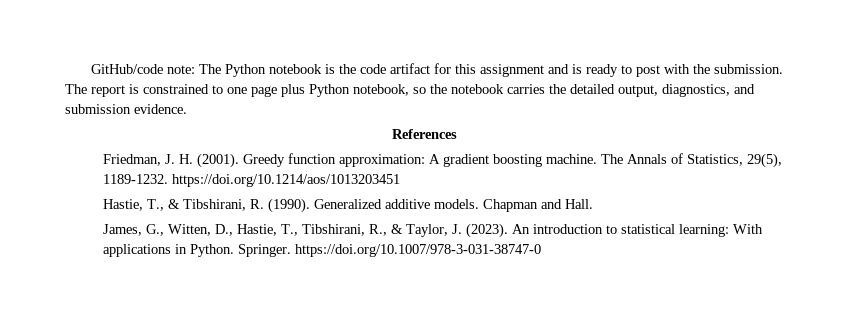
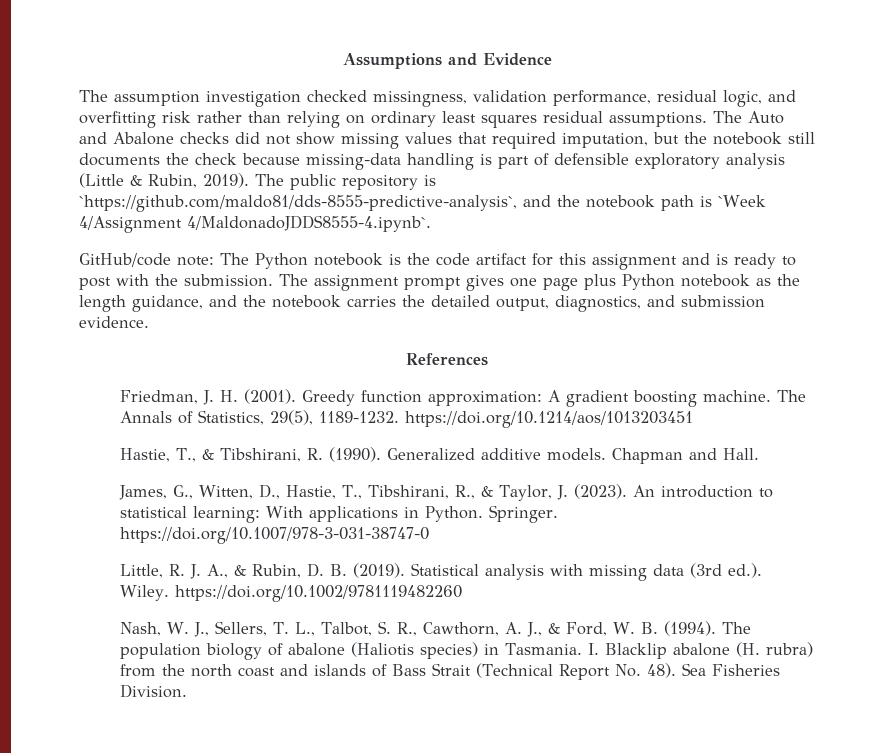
+ Assumptions and Evidence
+ The assumption investigation checked missingness, validation performance, residual logic, and overfitting risk rather than relying on ordinary least squares residual assumptions. The Auto and Abalone checks did not show missing values that required imputation, but the notebook still documents the check because missing-data handling is part of defensible exploratory analysis (Little & Rubin, 2019). The public repository is `https://github.com/maldo81/dds-8555-predictive-analysis`, and the notebook path is `Week 4/Assignment 4/MaldonadoJDDS8555-4.ipynb`.
- The report is constrained to one page plus Python notebook, so the notebook carries the detailed output, diagnostics, and submission evidence.
+ The assignment prompt gives one page plus Python notebook as the length guidance, and the notebook carries the detailed output, diagnostics, and submission evidence.
+ Little, R. J. A., & Rubin, D. B. (2019). Statistical analysis with missing data (3rd ed.). Wiley. https://doi.org/10.1002/9781119482260
+ Nash, W. J., Sellers, T. L., Talbot, S. R., Cawthorn, A. J., & Ford, W. B. (1994). The population biology of abalone (Haliotis species) in Tasmania. I. Blacklip abalone (H. rubra) from the north coast and islands of Bass Strait (Technical Report No. 48). Sea Fisheries Division.

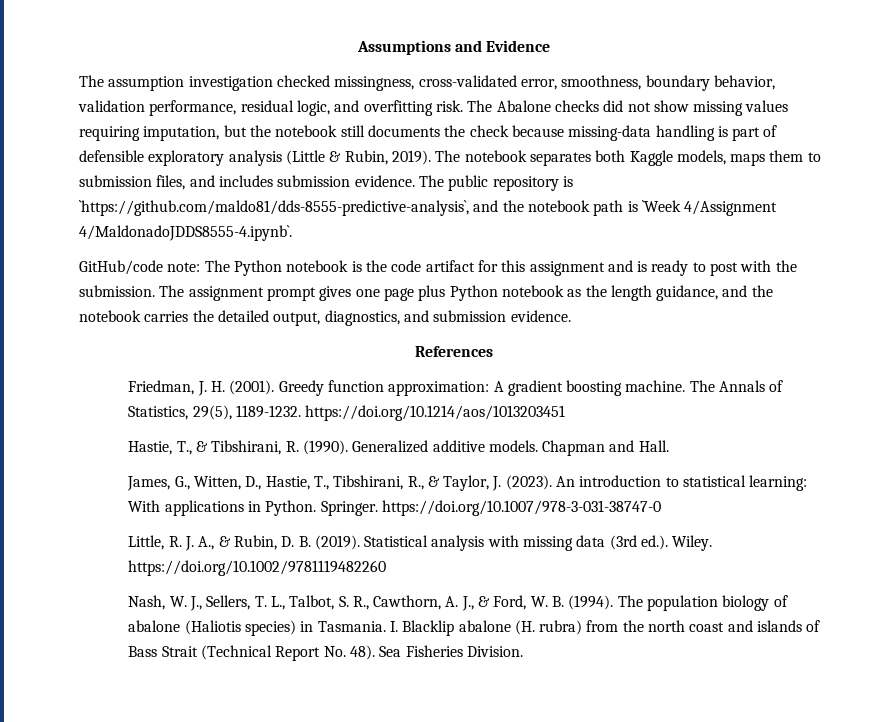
- The assumption investigation checked missingness, validation performance, residual logic, and overfitting risk rather than relying on ordinary least squares residual assumptions. The Auto and Abalone checks did not show missing values that required imputation, but the notebook still documents the check because missing-data handling is part of defensible exploratory analysis (Little & Rubin, 2019).
+ The assumption investigation checked missingness, cross-validated error, smoothness, boundary behavior, validation performance, residual logic, and overfitting risk. The Abalone checks did not show missing values requiring imputation, but the notebook still documents the check because missing-data handling is part of defensible exploratory analysis (Little & Rubin, 2019).
- The public repository is `https://github.com/maldo81/dds-8555-predictive-analysis`, and the notebook path is `Week 4/Assignment 4/MaldonadoJDDS8555-4.ipynb`.
+ The notebook separates both Kaggle models, maps them to submission files, and includes submission evidence. The public repository is `https://github.com/maldo81/dds-8555-predictive-analysis`, and the notebook path is `Week 4/Assignment 4/MaldonadoJDDS8555-4.ipynb`.

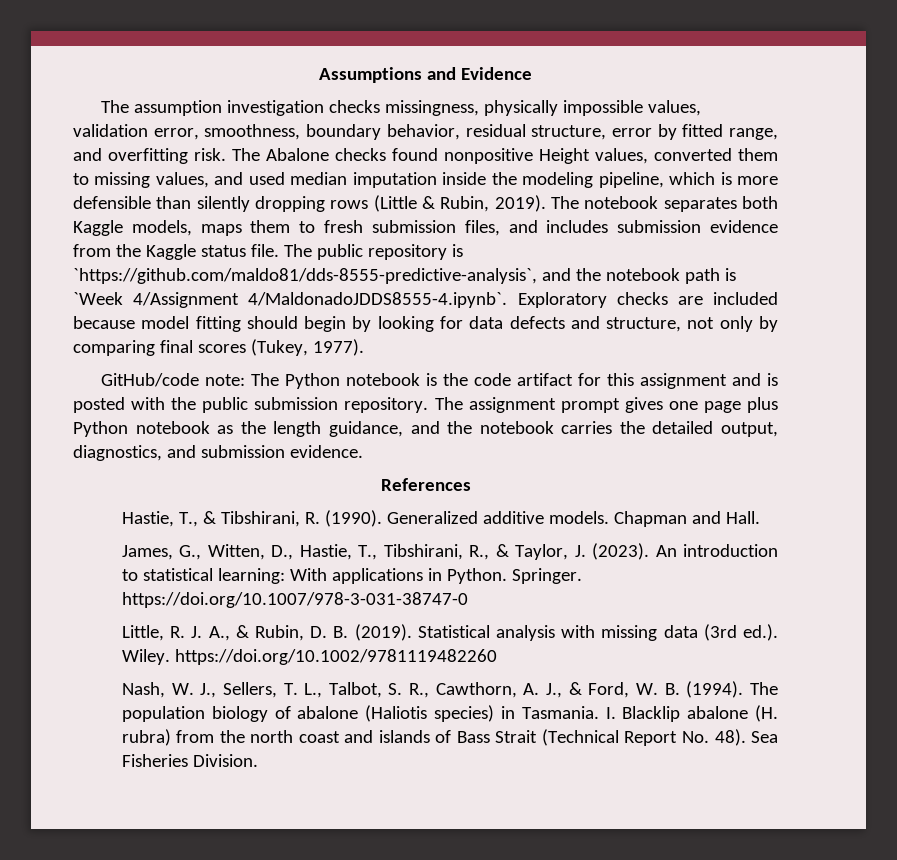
- The assumption investigation checked missingness, cross-validated error, smoothness, boundary behavior, validation performance, residual logic, and overfitting risk.
+ The assumption investigation checks missingness, physically impossible values, validation error, smoothness, boundary behavior, residual structure, error by fitted range, and overfitting risk.
- The Abalone checks did not show missing values requiring imputation, but the notebook still documents the check because missing-data handling is part of defensible exploratory analysis (Little & Rubin, 2019).
+ The Abalone checks found nonpositive Height values, converted them to missing values, and used median imputation inside the modeling pipeline, which is more defensible than silently dropping rows (Little & Rubin, 2019).
- The notebook separates both Kaggle models, maps them to submission files, and includes submission evidence.
+ The notebook separates both Kaggle models, maps them to fresh submission files, and includes submission evidence from the Kaggle status file.
- The public repository is `https://github.com/maldo81/dds-8555-predictive-analysis`, and the notebook path is `Week 4/Assignment 4/MaldonadoJDDS8555-4.ipynb`.
+ The public repository is `https://github.com/maldo81/dds-8555-predictive-analysis`, and the notebook path is `Week 4/Assignment 4/MaldonadoJDDS8555-4.ipynb`. Exploratory checks are included because model fitting should begin by looking for data defects and structure, not only by comparing final scores (Tukey, 1977).
- GitHub/code note: The Python notebook is the code artifact for this assignment and is ready to post with the submission.
+ GitHub/code note: The Python notebook is the code artifact for this assignment and is posted with the public submission repository.
- Friedman, J. H. (2001). Greedy function approximation: A gradient boosting machine. The Annals of Statistics, 29(5), 1189-1232. https://doi.org/10.1214/aos/1013203451

